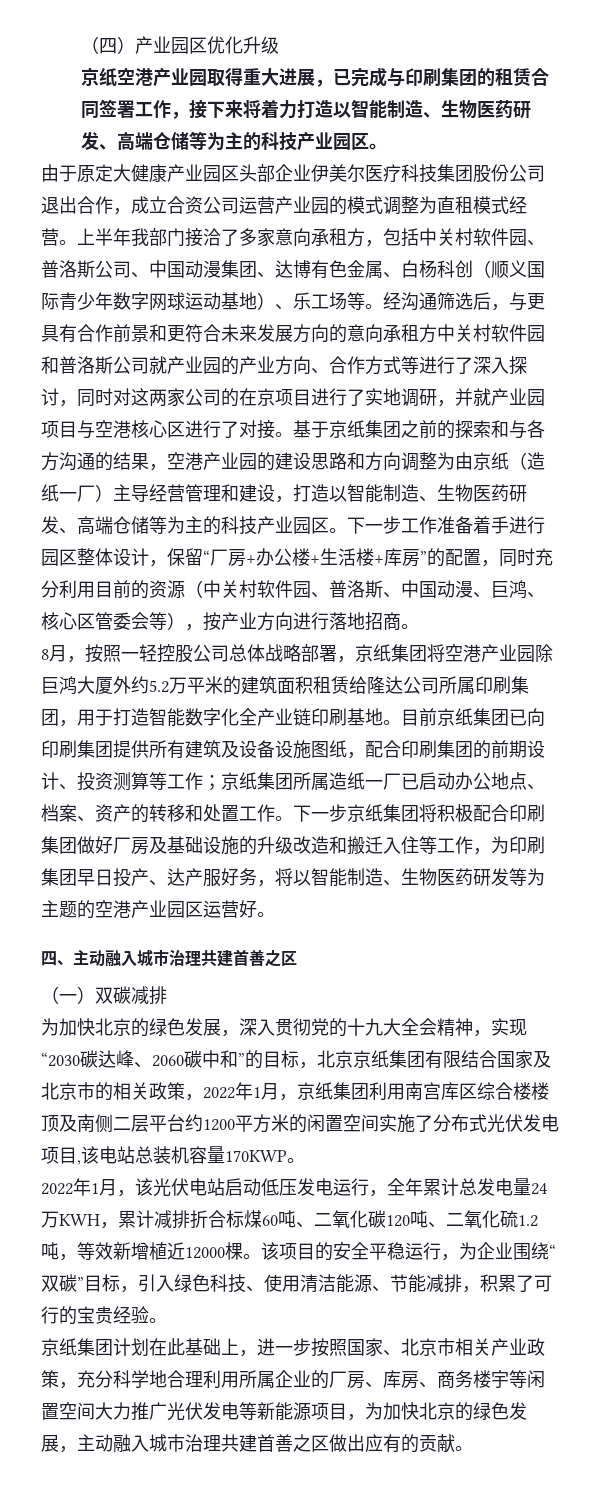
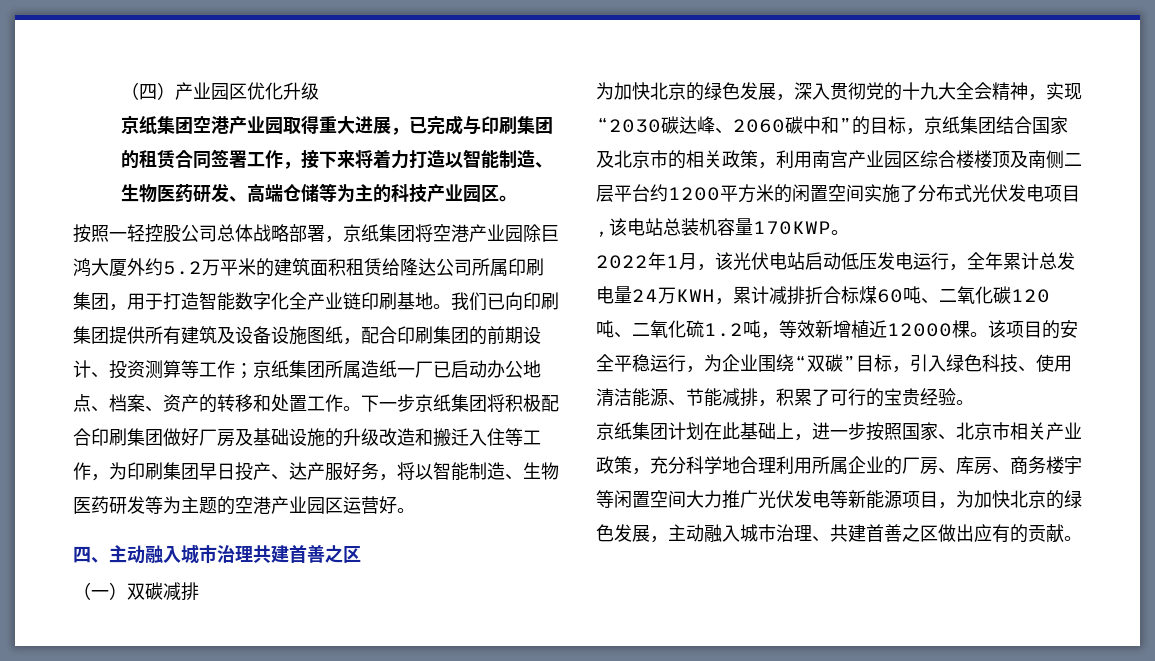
- 京纸空港产业园取得重大进展，已完成与印刷集团的租赁合同签署工作，接下来将着力打造以智能制造、生物医药研发、高端仓储等为主的科技产业园区。
+ 京纸集团空港产业园取得重大进展，已完成与印刷集团的租赁合同签署工作，接下来将着力打造以智能制造、生物医药研发、高端仓储等为主的科技产业园区。
- 由于原定大健康产业园区头部企业伊美尔医疗科技集团股份公司退出合作，成立合资公司运营产业园的模式调整为直租模式经营。上半年我部门接洽了多家意向承租方，包括中关村软件园、普洛斯公司、中国动漫集团、达博有色金属、白杨科创（顺义国际青少年数字网球运动基地）、乐工场等。经沟通筛选后，与更具有合作前景和更符合未来发展方向的意向承租方中关村软件园和普洛斯公司就产业园的产业方向、合作方式等进行了深入探讨，同时对这两家公司的在京项目进行了实地调研，并就产业园项目与空港核心区进行了对接。基于京纸集团之前的探索和与各方沟通的结果，空港产业园的建设思路和方向调整为由京纸（造纸一厂）主导经营管理和建设，打造以智能制造、生物医药研发、高端仓储等为主的科技产业园区。下一步工作准备着手进行园区整体设计，保留“厂房+办公楼+生活楼+库房”的配置，同时充分利用目前的资源（中关村软件园、普洛斯、中国动漫、巨鸿、核心区管委会等），按产业方向进行落地招商。
- 8月，按照一轻控股公司总体战略部署，京纸集团将空港产业园除巨鸿大厦外约5.2万平米的建筑面积租赁给隆达公司所属印刷集团，用于打造智能数字化全产业链印刷基地。
+ 按照一轻控股公司总体战略部署，京纸集团将空港产业园除巨鸿大厦外约5.2万平米的建筑面积租赁给隆达公司所属印刷集团，用于打造智能数字化全产业链印刷基地。
- 目前京纸集团已向印刷集团提供所有建筑及设备设施图纸，配合印刷集团的前期设计、投资测算等工作；京纸集团所属造纸一厂已启动办公地点、档案、资产的转移和处置工作。
+ 我们已向印刷集团提供所有建筑及设备设施图纸，配合印刷集团的前期设计、投资测算等工作；京纸集团所属造纸一厂已启动办公地点、档案、资产的转移和处置工作。
- 为加快北京的绿色发展，深入贯彻党的十九大全会精神，实现“2030碳达峰、2060碳中和”的目标，北京京纸集团有限结合国家及北京市的相关政策，2022年1月，京纸集团利用南宫库区综合楼楼顶及南侧二层平台约1200平方米的闲置空间实施了分布式光伏发电项目,该电站总装机容量170KWP。
+ 为加快北京的绿色发展，深入贯彻党的十九大全会精神，实现“2030碳达峰、2060碳中和”的目标，京纸集团结合国家及北京市的相关政策，利用南宫产业园区综合楼楼顶及南侧二层平台约1200平方米的闲置空间实施了分布式光伏发电项目,该电站总装机容量170KWP。
- 京纸集团计划在此基础上，进一步按照国家、北京市相关产业政策，充分科学地合理利用所属企业的厂房、库房、商务楼宇等闲置空间大力推广光伏发电等新能源项目，为加快北京的绿色发展，主动融入城市治理共建首善之区做出应有的贡献。
+ 京纸集团计划在此基础上，进一步按照国家、北京市相关产业政策，充分科学地合理利用所属企业的厂房、库房、商务楼宇等闲置空间大力推广光伏发电等新能源项目，为加快北京的绿色发展，主动融入城市治理、共建首善之区做出应有的贡献。

